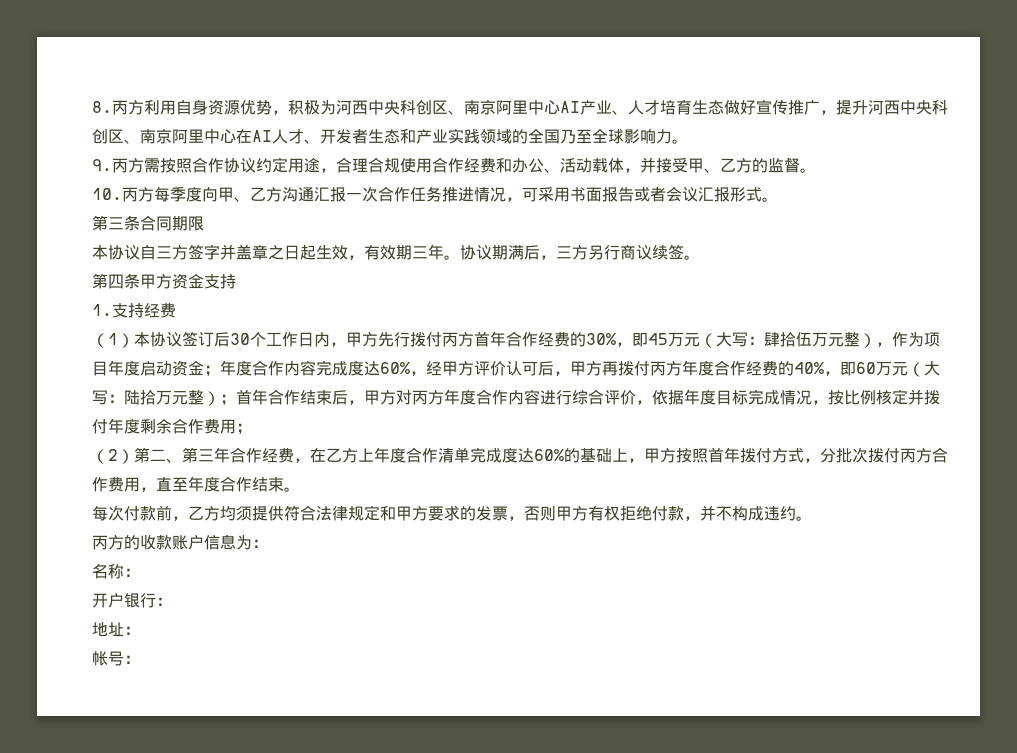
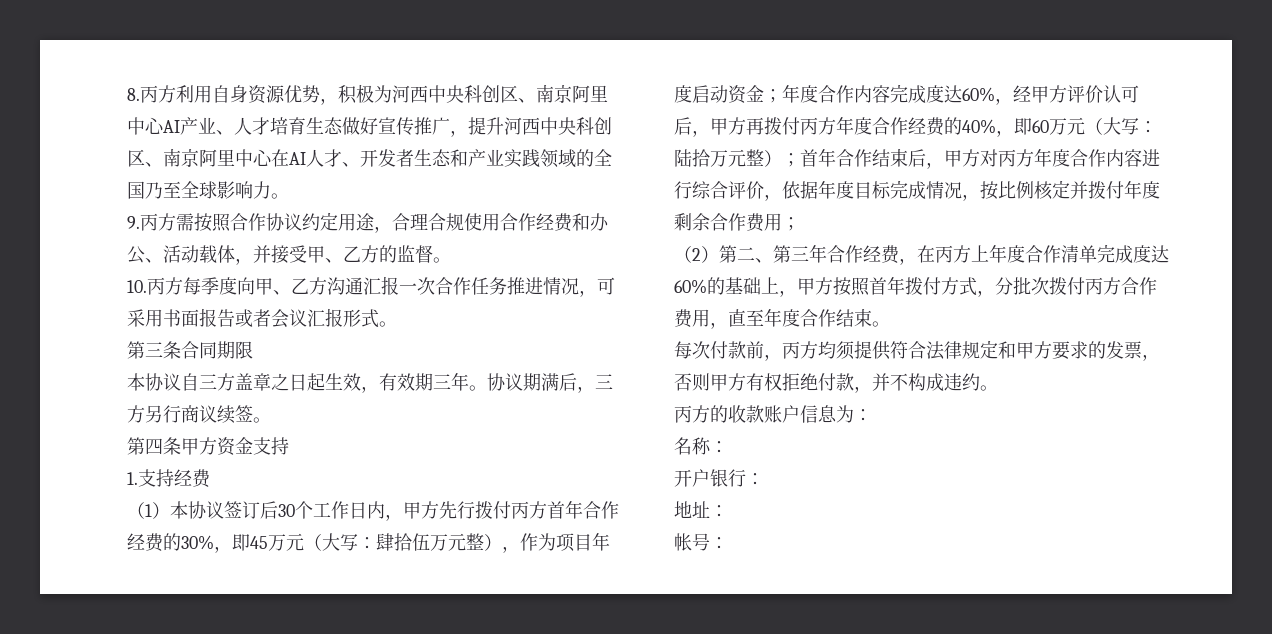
- 本协议自三方签字并盖章之日起生效，有效期三年。
+ 本协议自三方盖章之日起生效，有效期三年。
- （2）第二、第三年合作经费，在乙方上年度合作清单完成度达60%的基础上，甲方按照首年拨付方式，分批次拨付丙方合作费用，直至年度合作结束。
+ （2）第二、第三年合作经费，在丙方上年度合作清单完成度达60%的基础上，甲方按照首年拨付方式，分批次拨付丙方合作费用，直至年度合作结束。
- 每次付款前，乙方均须提供符合法律规定和甲方要求的发票，否则甲方有权拒绝付款，并不构成违约。
+ 每次付款前，丙方均须提供符合法律规定和甲方要求的发票，否则甲方有权拒绝付款，并不构成违约。

